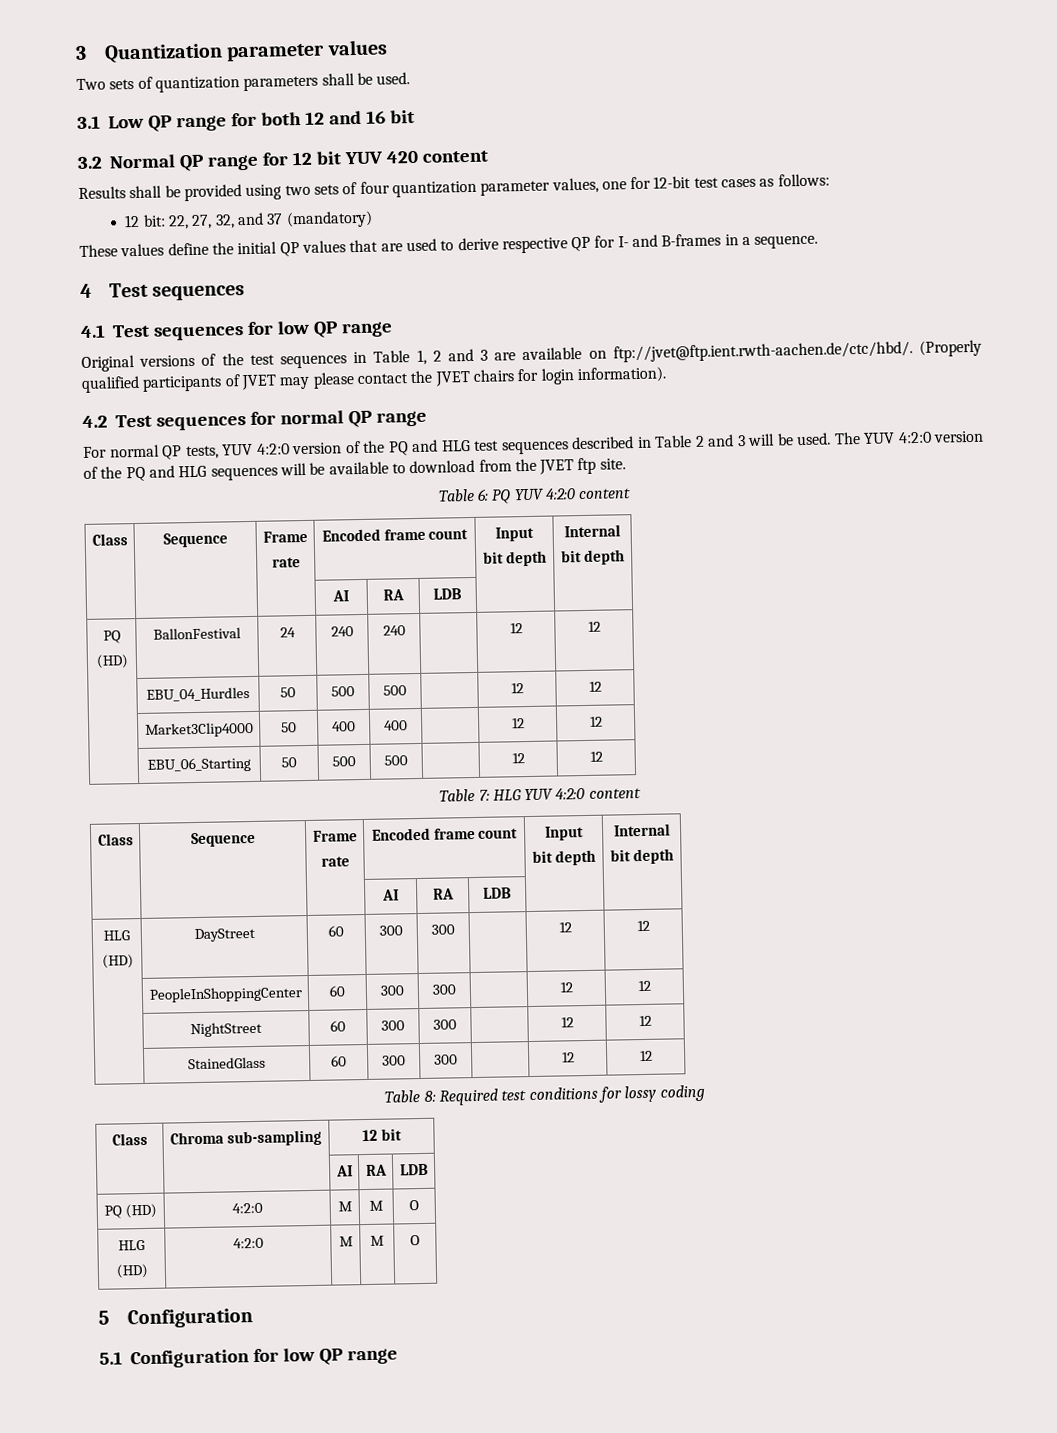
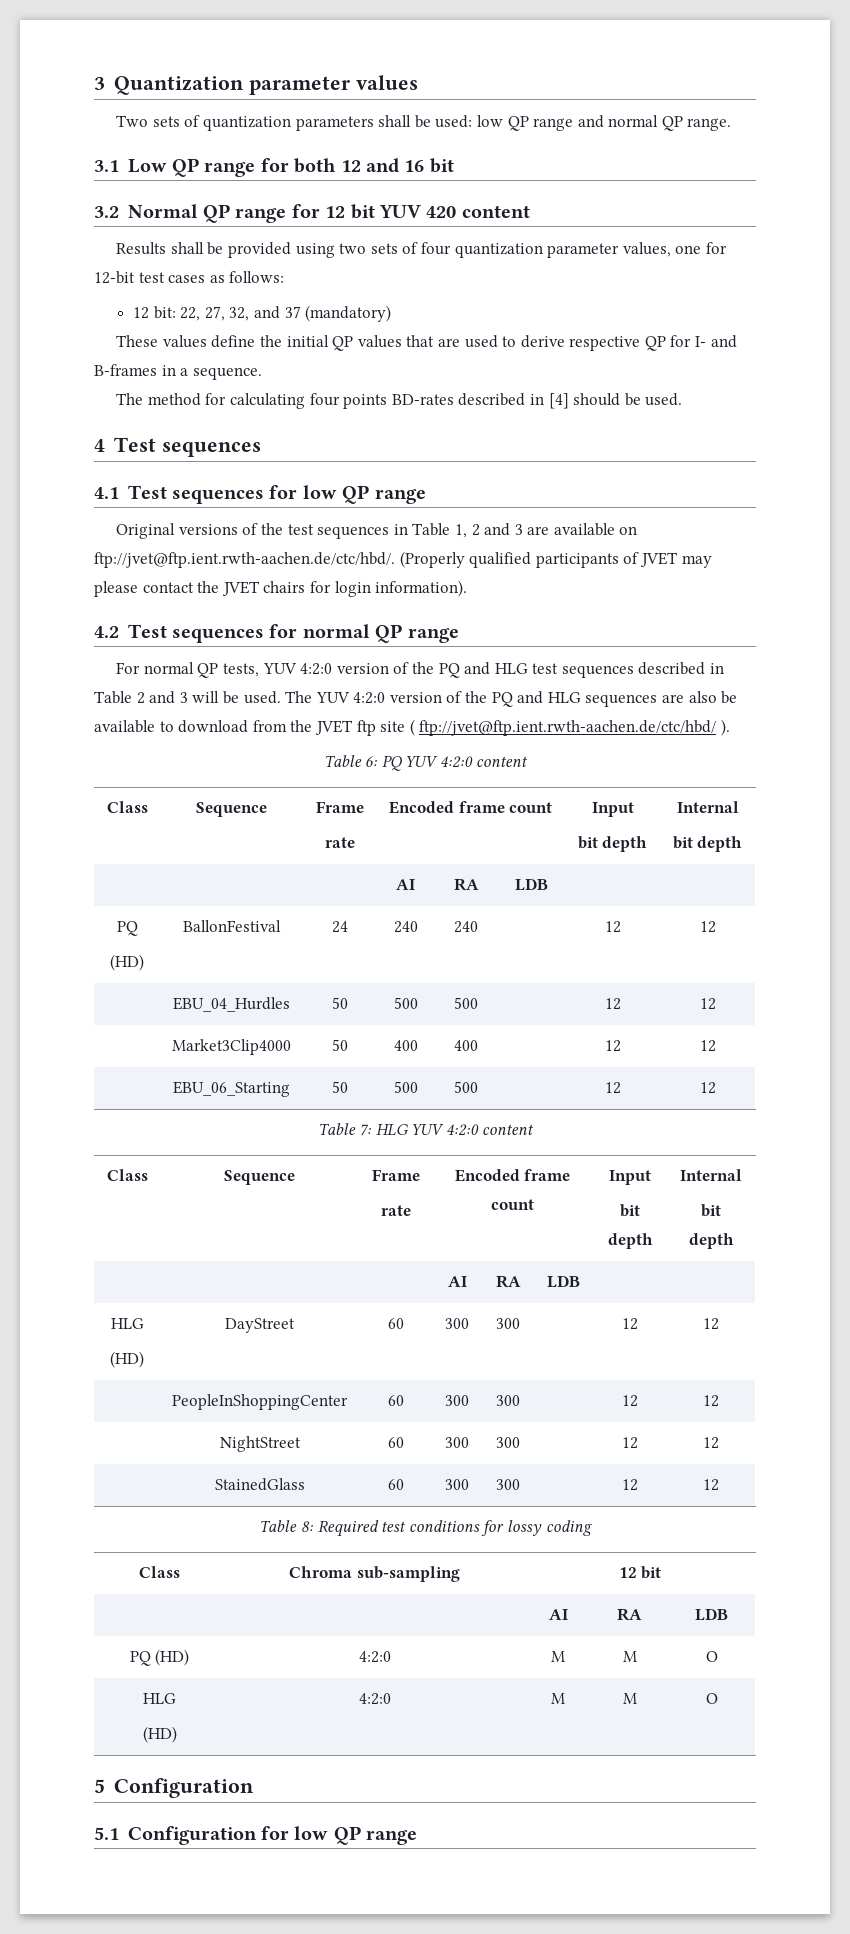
- Two sets of quantization parameters shall be used.
+ Two sets of quantization parameters shall be used: low QP range and normal QP range.
+ The method for calculating four points BD-rates described in [4] should be used.
- The YUV 4:2:0 version of the PQ and HLG sequences will be available to download from the JVET ftp site.
+ The YUV 4:2:0 version of the PQ and HLG sequences are also be available to download from the JVET ftp site ( ftp://jvet@ftp.ient.rwth-aachen.de/ctc/hbd/ ).

